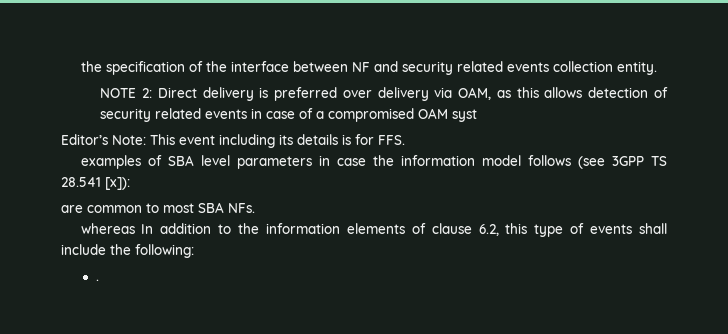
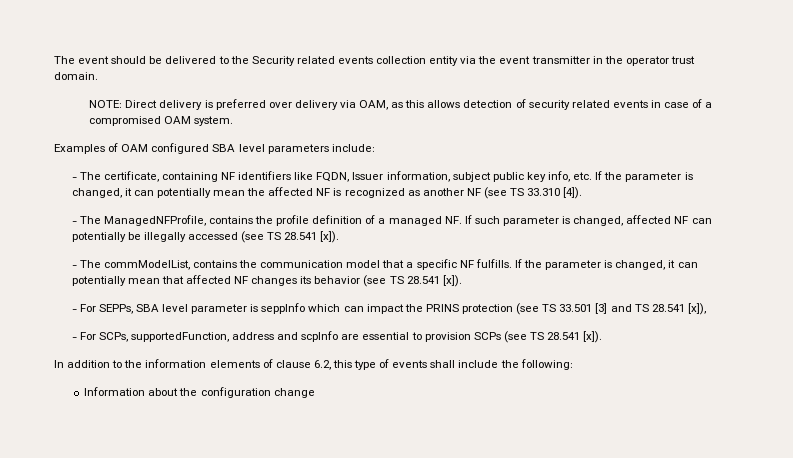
- the specification of the interface between NF and security related events collection entity.
- NOTE 2: Direct delivery is preferred over delivery via OAM, as this allows detection of security related events in case of a compromised OAM syst
- Editor’s Note: This event including its details is for FFS.
- examples of SBA level parameters in case the information model follows (see 3GPP TS 28.541 [x]):
- are common to most SBA NFs.
- whereas In addition to the information elements of clause 6.2, this type of events shall include the following:
+ The event should be delivered to the Security related events collection entity via the event transmitter in the operator trust domain.
+ NOTE: Direct delivery is preferred over delivery via OAM, as this allows detection of security related events in case of a compromised OAM system.
+ Examples of OAM configured SBA level parameters include:
+ - The certificate, containing NF identifiers like FQDN, Issuer information, subject public key info, etc. If the parameter is changed, it can potentially mean the affected NF is recognized as another NF (see TS 33.310 [4]).
+ - The ManagedNFProfile, contains the profile definition of a managed NF. If such parameter is changed, affected NF can potentially be illegally accessed (see TS 28.541 [x]).
+ - The commModelList, contains the communication model that a specific NF fulfills. If the parameter is changed, it can potentially mean that affected NF changes its behavior (see TS 28.541 [x]).
+ - For SEPPs, SBA level parameter is seppInfo which can impact the PRINS protection (see TS 33.501 [3] and TS 28.541 [x]),
+ - For SCPs, supportedFunction, address and scpInfo are essential to provision SCPs (see TS 28.541 [x]).
+ In addition to the information elements of clause 6.2, this type of events shall include the following:
- .
+ Information about the configuration change

